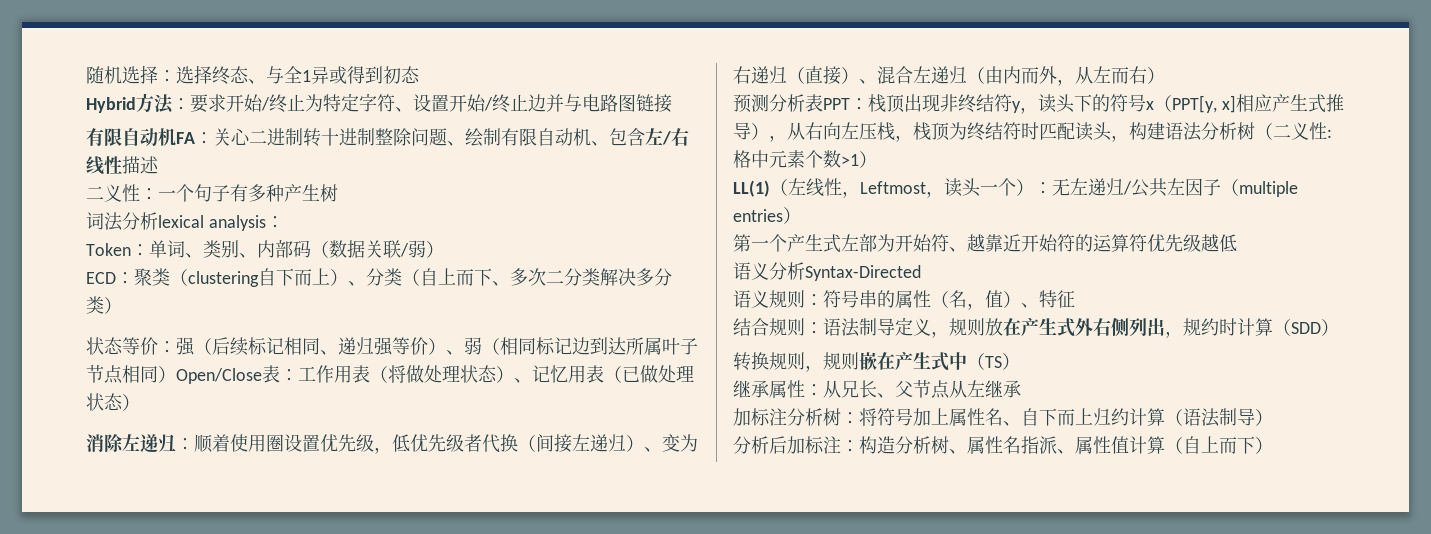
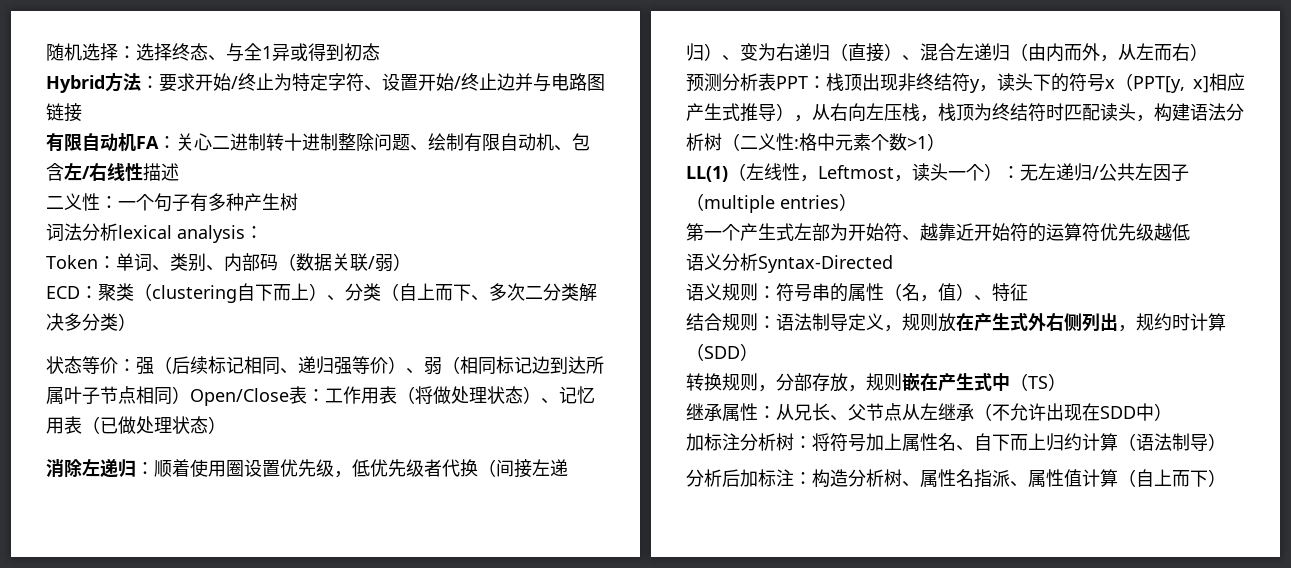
- 转换规则，规则嵌在产生式中（TS）
+ 转换规则，分部存放，规则嵌在产生式中（TS）
- 继承属性：从兄长、父节点从左继承
+ 继承属性：从兄长、父节点从左继承（不允许出现在SDD中）

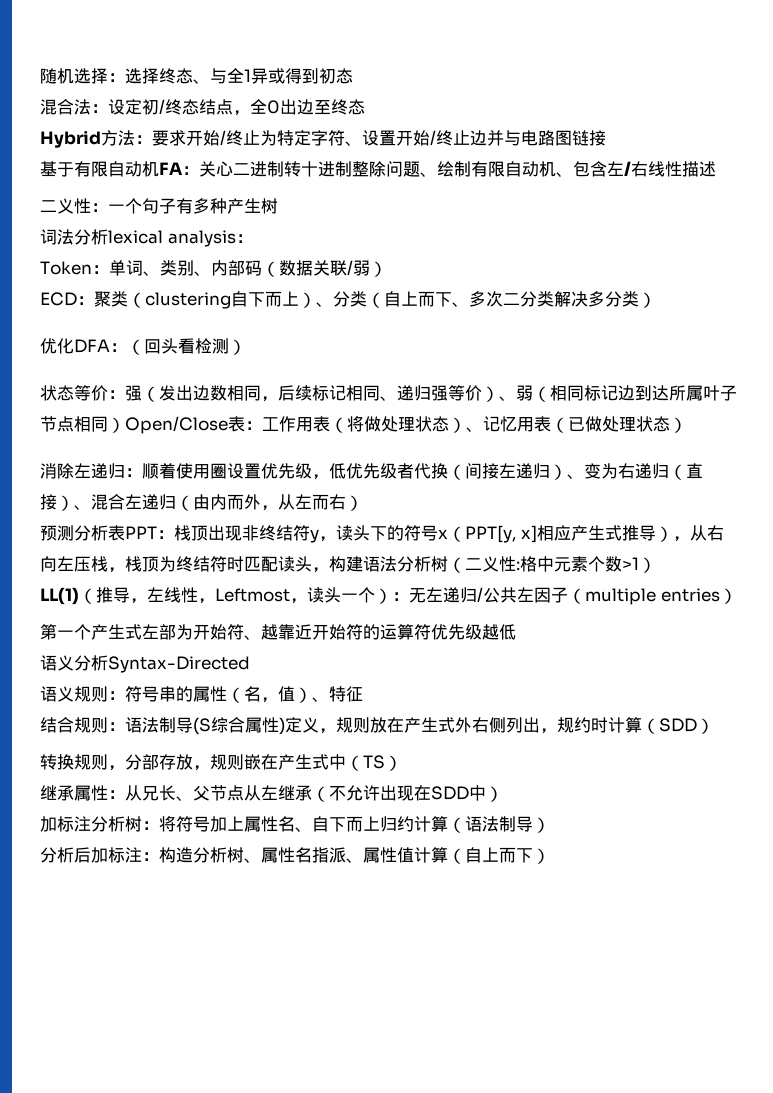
+ 混合法：设定初/终态结点，全0出边至终态
- 有限自动机FA：关心二进制转十进制整除问题、绘制有限自动机、包含左/右线性描述
+ 基于有限自动机FA：关心二进制转十进制整除问题、绘制有限自动机、包含左/右线性描述
+ 优化DFA：（回头看检测）
- 状态等价：强（后续标记相同、递归强等价）、弱（相同标记边到达所属叶子节点相同）Open/Close表：工作用表（将做处理状态）、记忆用表（已做处理状态）
+ 状态等价：强（发出边数相同，后续标记相同、递归强等价）、弱（相同标记边到达所属叶子节点相同）Open/Close表：工作用表（将做处理状态）、记忆用表（已做处理状态）
- LL(1)（左线性，Leftmost，读头一个）：无左递归/公共左因子（multiple entries）
+ LL(1)（推导，左线性，Leftmost，读头一个）：无左递归/公共左因子（multiple entries）
- 结合规则：语法制导定义，规则放在产生式外右侧列出，规约时计算（SDD）
+ 结合规则：语法制导(S综合属性)定义，规则放在产生式外右侧列出，规约时计算（SDD）

